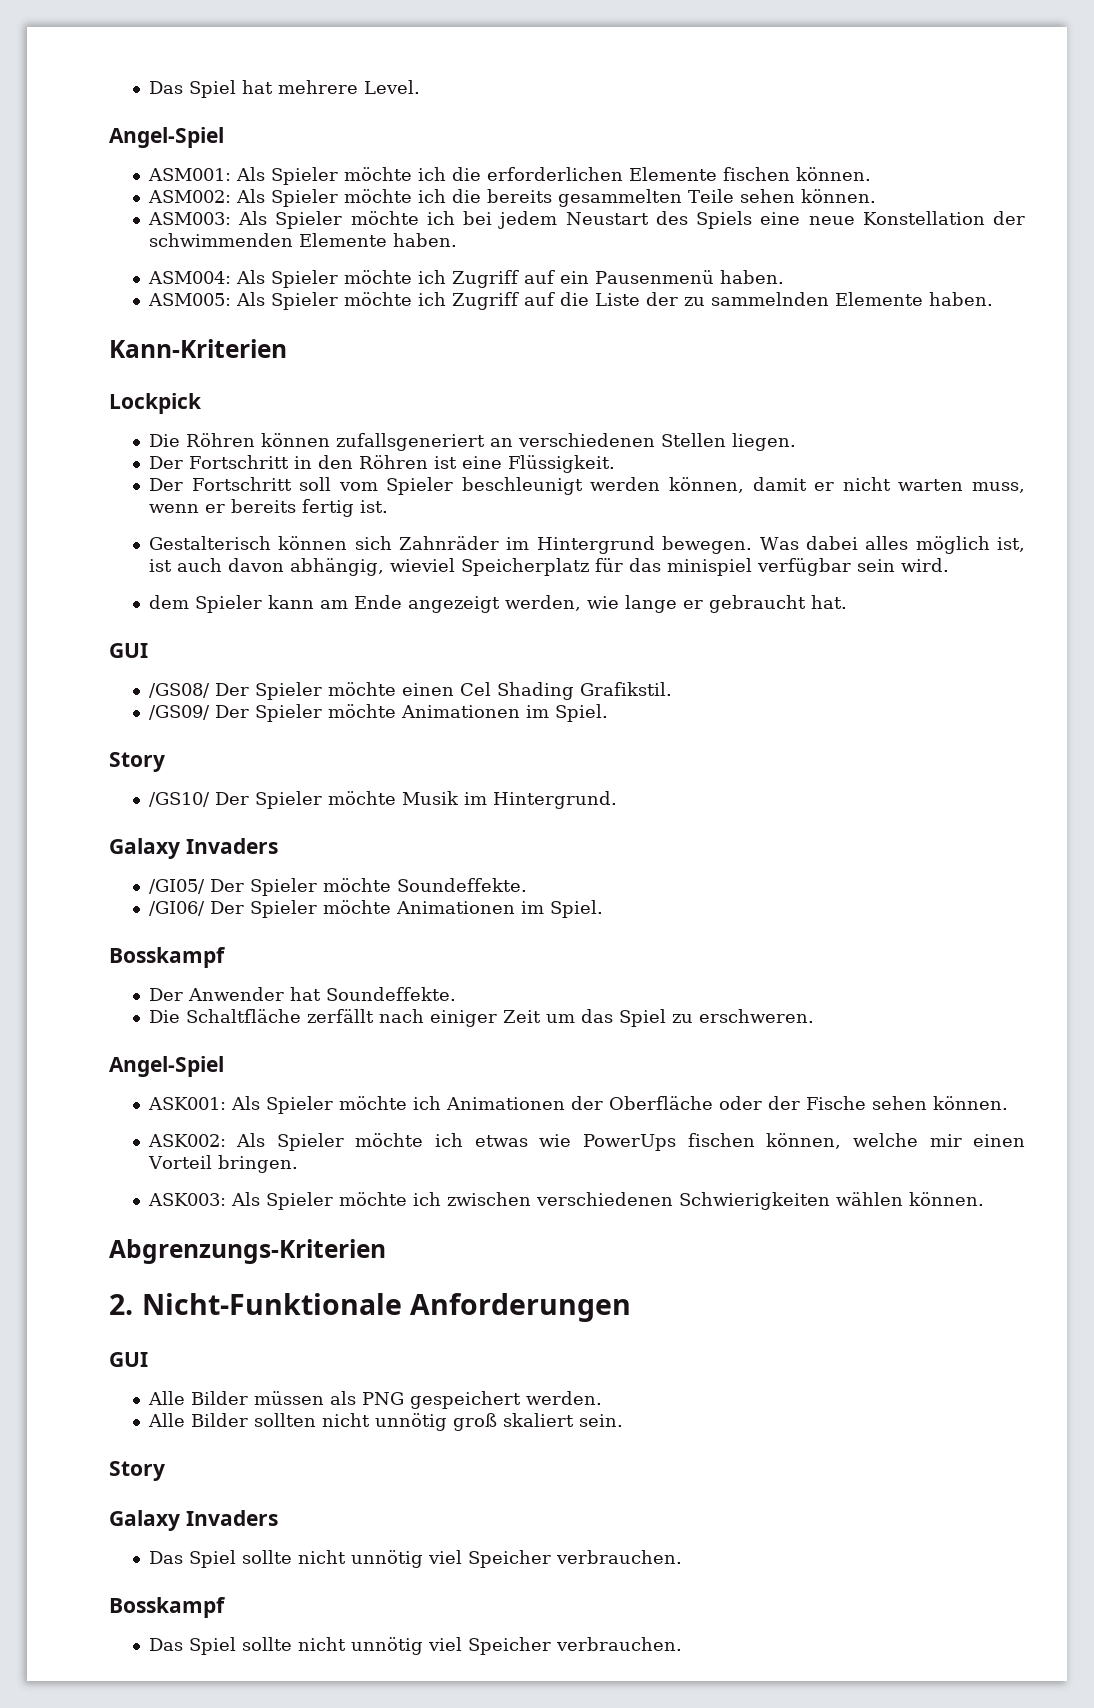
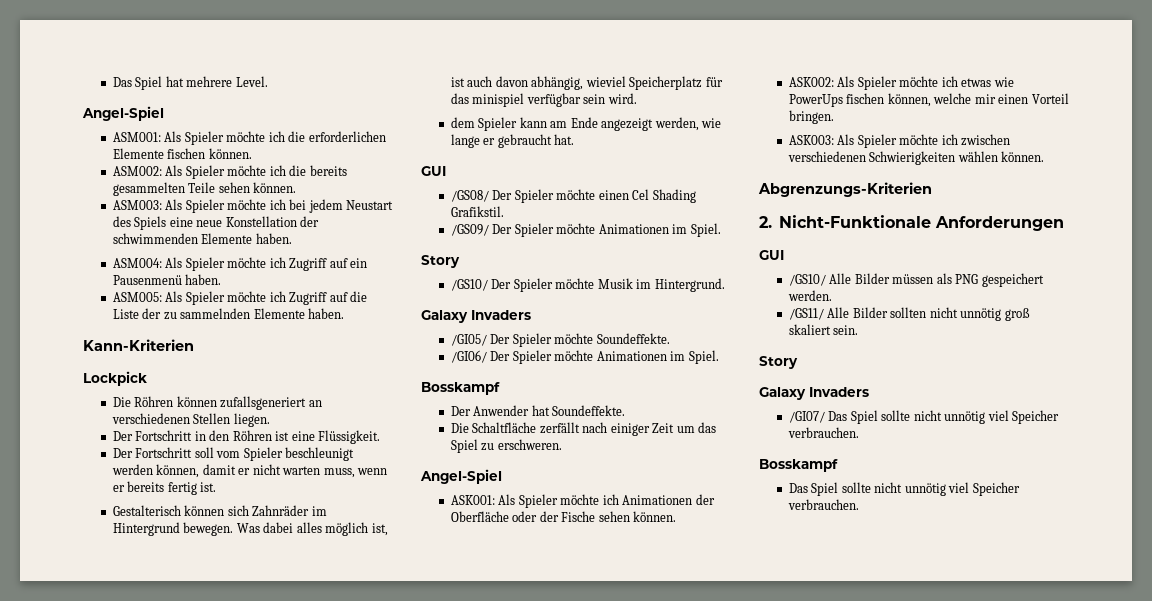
- Alle Bilder müssen als PNG gespeichert werden.
+ /GS10/ Alle Bilder müssen als PNG gespeichert werden.
- Alle Bilder sollten nicht unnötig groß skaliert sein.
+ /GS11/ Alle Bilder sollten nicht unnötig groß skaliert sein.
  Story
  Galaxy Invaders
- Das Spiel sollte nicht unnötig viel Speicher verbrauchen.
+ /GI07/ Das Spiel sollte nicht unnötig viel Speicher verbrauchen.

